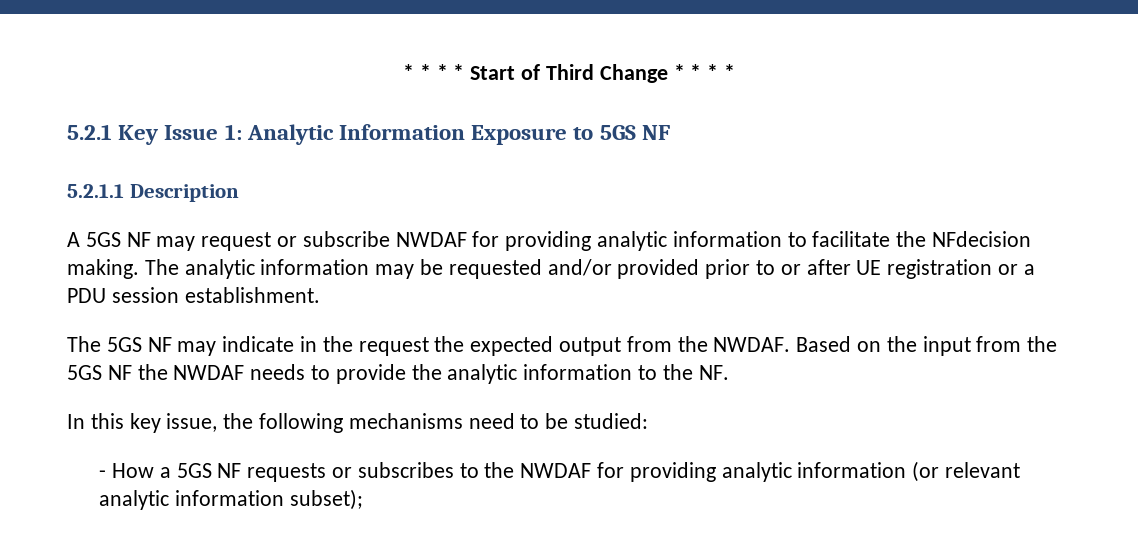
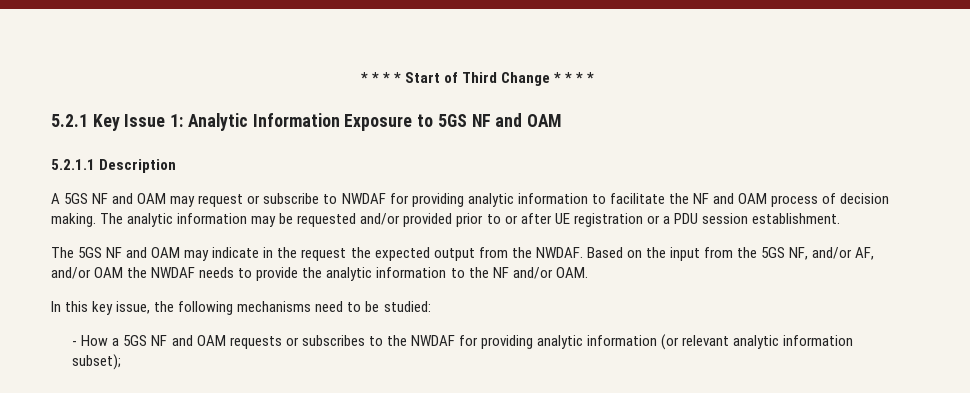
- 5.2.1 Key Issue 1: Analytic Information Exposure to 5GS NF
+ 5.2.1 Key Issue 1: Analytic Information Exposure to 5GS NF and OAM
- A 5GS NF may request or subscribe NWDAF for providing analytic information to facilitate the NFdecision making.
+ A 5GS NF and OAM may request or subscribe to NWDAF for providing analytic information to facilitate the NF and OAM process of decision making.
- The 5GS NF may indicate in the request the expected output from the NWDAF.
+ The 5GS NF and OAM may indicate in the request the expected output from the NWDAF.
- Based on the input from the 5GS NF the NWDAF needs to provide the analytic information to the NF.
+ Based on the input from the 5GS NF, and/or AF, and/or OAM the NWDAF needs to provide the analytic information to the NF and/or OAM.
- - How a 5GS NF requests or subscribes to the NWDAF for providing analytic information (or relevant analytic information subset);
+ - How a 5GS NF and OAM requests or subscribes to the NWDAF for providing analytic information (or relevant analytic information subset);

